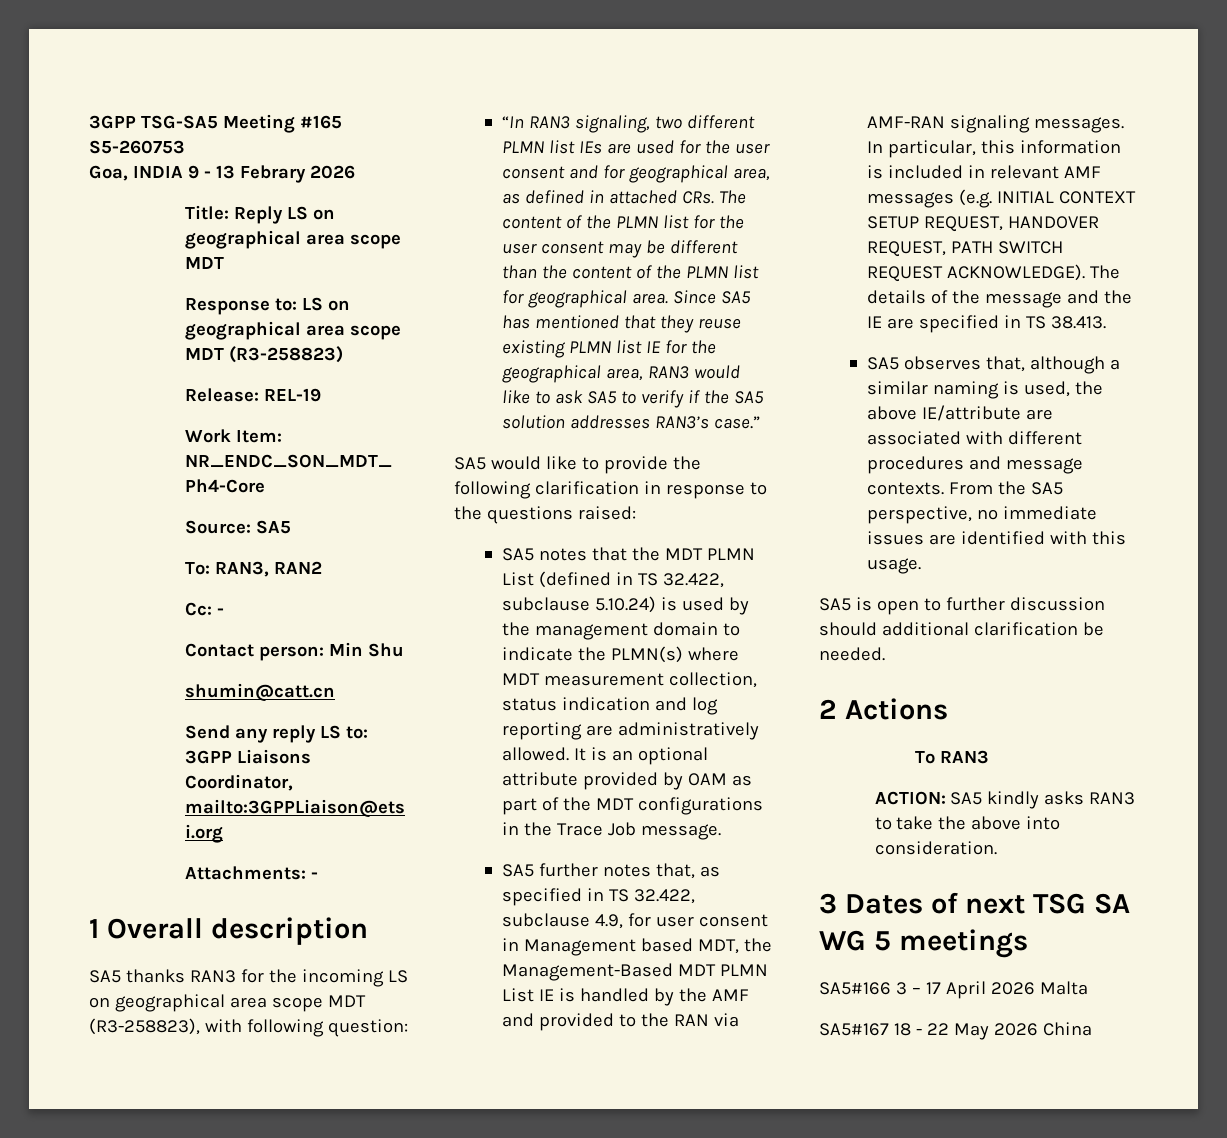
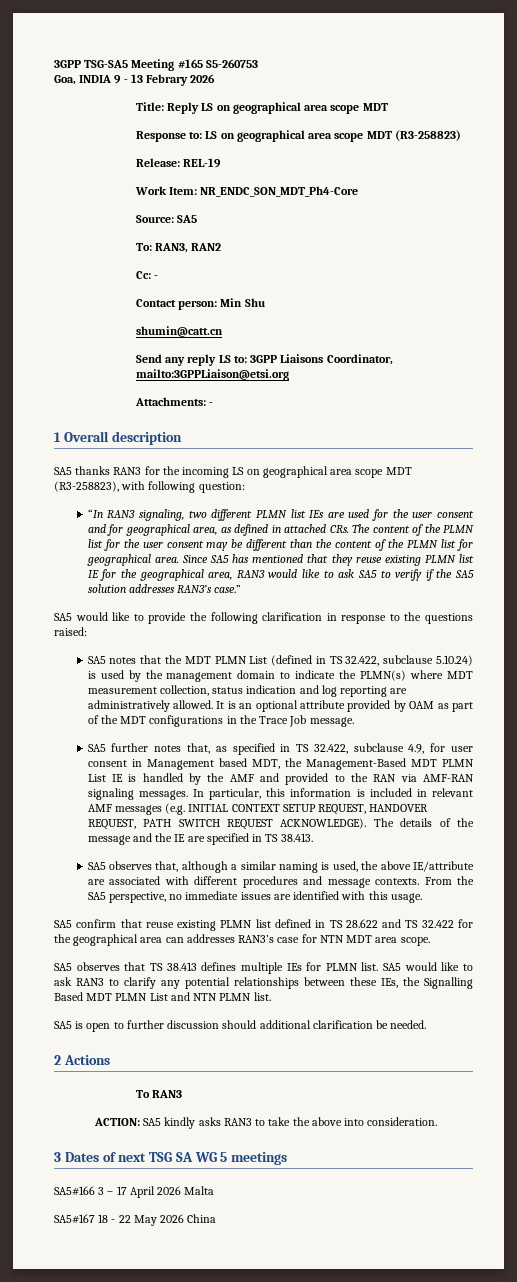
+ SA5 confirm that reuse existing PLMN list defined in TS 28.622 and TS 32.422 for the geographical area can addresses RAN3’s case for NTN MDT area scope.
+ SA5 observes that TS 38.413 defines multiple IEs for PLMN list. SA5 would like to ask RAN3 to clarify any potential relationships between these IEs, the Signalling Based MDT PLMN List and NTN PLMN list.

